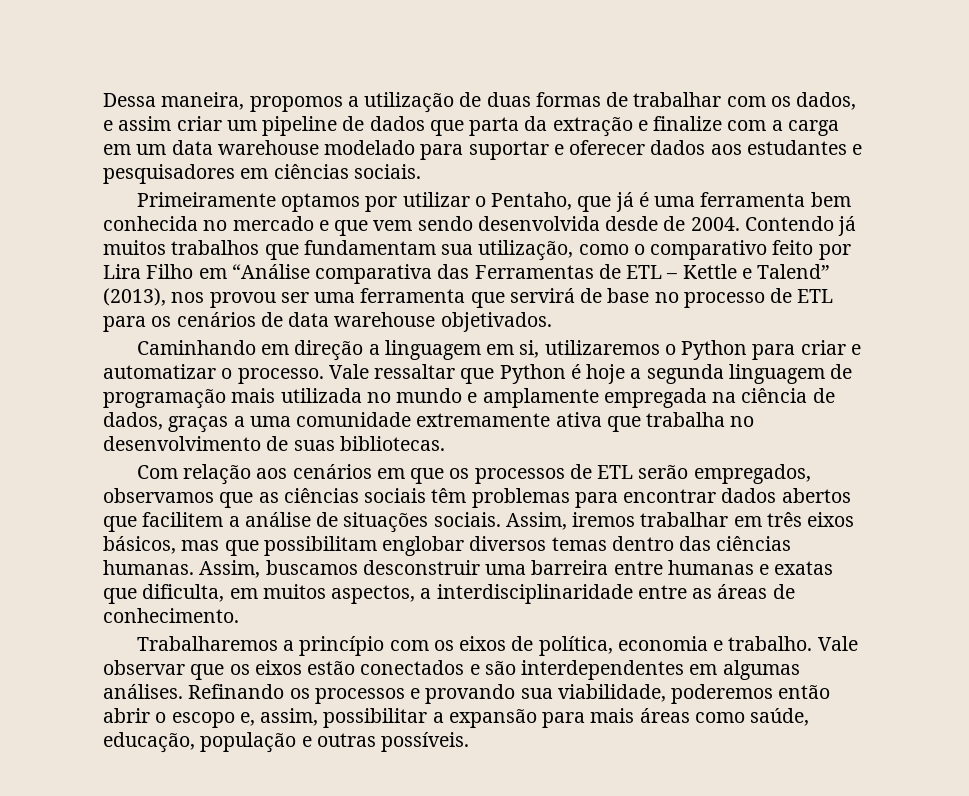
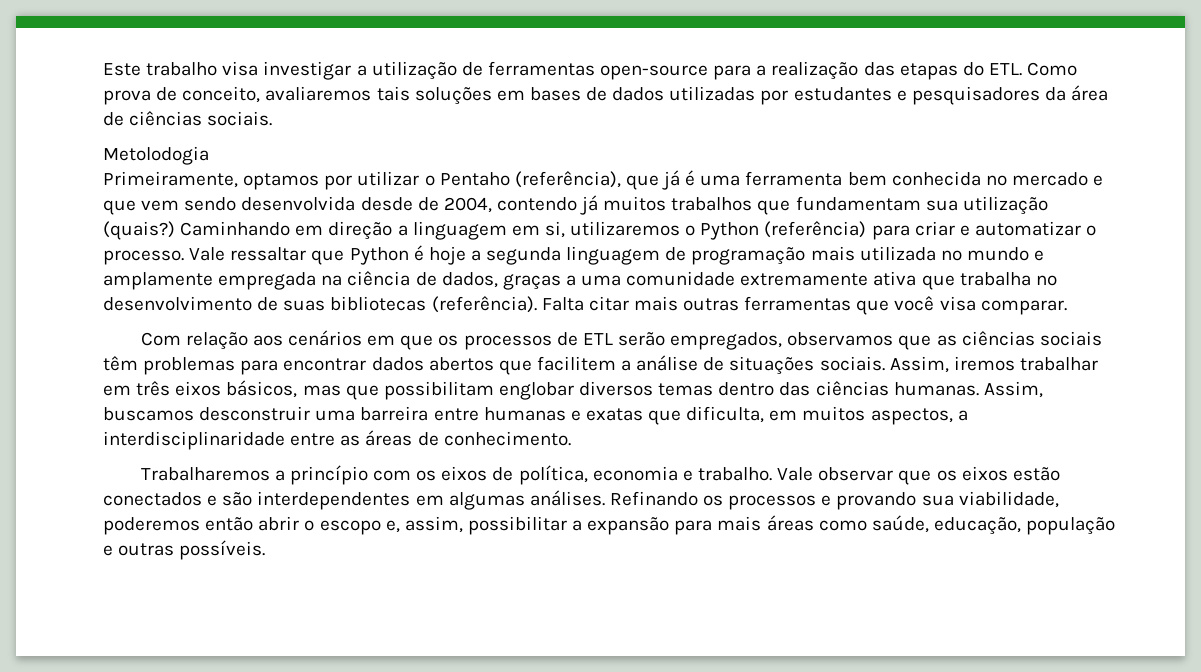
- Dessa maneira, propomos a utilização de duas formas de trabalhar com os dados, e assim criar um pipeline de dados que parta da extração e finalize com a carga em um data warehouse modelado para suportar e oferecer dados aos estudantes e pesquisadores em ciências sociais.
+ Este trabalho visa investigar a utilização de ferramentas open-source para a realização das etapas do ETL. Como prova de conceito, avaliaremos tais soluções em bases de dados utilizadas por estudantes e pesquisadores da área de ciências sociais.
- Primeiramente optamos por utilizar o Pentaho, que já é uma ferramenta bem conhecida no mercado e que vem sendo desenvolvida desde de 2004. Contendo já muitos trabalhos que fundamentam sua utilização, como o comparativo feito por Lira Filho em “Análise comparativa das Ferramentas de ETL – Kettle e Talend” (2013), nos provou ser uma ferramenta que servirá de base no processo de ETL para os cenários de data warehouse objetivados.
- Caminhando em direção a linguagem em si, utilizaremos o Python para criar e automatizar o processo.
+ Metolodogia
+ Primeiramente, optamos por utilizar o Pentaho (referência), que já é uma ferramenta bem conhecida no mercado e que vem sendo desenvolvida desde de 2004, contendo já muitos trabalhos que fundamentam sua utilização (quais?) Caminhando em direção a linguagem em si, utilizaremos o Python (referência) para criar e automatizar o processo.
- Vale ressaltar que Python é hoje a segunda linguagem de programação mais utilizada no mundo e amplamente empregada na ciência de dados, graças a uma comunidade extremamente ativa que trabalha no desenvolvimento de suas bibliotecas.
+ Vale ressaltar que Python é hoje a segunda linguagem de programação mais utilizada no mundo e amplamente empregada na ciência de dados, graças a uma comunidade extremamente ativa que trabalha no desenvolvimento de suas bibliotecas (referência). Falta citar mais outras ferramentas que você visa comparar.

